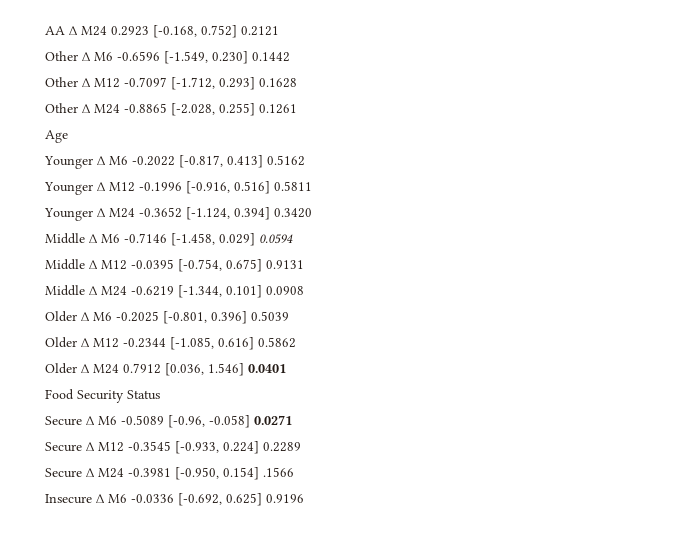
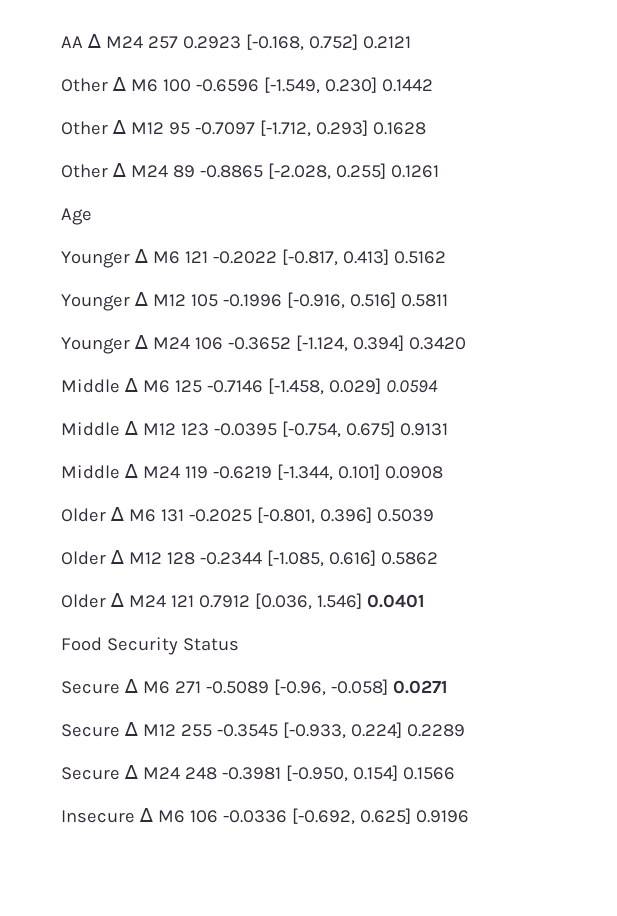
- AA ∆ M24 0.2923 [-0.168, 0.752] 0.2121
+ AA ∆ M24 257 0.2923 [-0.168, 0.752] 0.2121
- Other ∆ M6 -0.6596 [-1.549, 0.230] 0.1442
+ Other ∆ M6 100 -0.6596 [-1.549, 0.230] 0.1442
- Other ∆ M12 -0.7097 [-1.712, 0.293] 0.1628
+ Other ∆ M12 95 -0.7097 [-1.712, 0.293] 0.1628
- Other ∆ M24 -0.8865 [-2.028, 0.255] 0.1261
+ Other ∆ M24 89 -0.8865 [-2.028, 0.255] 0.1261
- Younger ∆ M6 -0.2022 [-0.817, 0.413] 0.5162
+ Younger ∆ M6 121 -0.2022 [-0.817, 0.413] 0.5162
- Younger ∆ M12 -0.1996 [-0.916, 0.516] 0.5811
+ Younger ∆ M12 105 -0.1996 [-0.916, 0.516] 0.5811
- Younger ∆ M24 -0.3652 [-1.124, 0.394] 0.3420
+ Younger ∆ M24 106 -0.3652 [-1.124, 0.394] 0.3420
- Middle ∆ M6 -0.7146 [-1.458, 0.029] 0.0594
+ Middle ∆ M6 125 -0.7146 [-1.458, 0.029] 0.0594
- Middle ∆ M12 -0.0395 [-0.754, 0.675] 0.9131
+ Middle ∆ M12 123 -0.0395 [-0.754, 0.675] 0.9131
- Middle ∆ M24 -0.6219 [-1.344, 0.101] 0.0908
+ Middle ∆ M24 119 -0.6219 [-1.344, 0.101] 0.0908
- Older ∆ M6 -0.2025 [-0.801, 0.396] 0.5039
+ Older ∆ M6 131 -0.2025 [-0.801, 0.396] 0.5039
- Older ∆ M12 -0.2344 [-1.085, 0.616] 0.5862
+ Older ∆ M12 128 -0.2344 [-1.085, 0.616] 0.5862
- Older ∆ M24 0.7912 [0.036, 1.546] 0.0401
+ Older ∆ M24 121 0.7912 [0.036, 1.546] 0.0401
- Secure ∆ M6 -0.5089 [-0.96, -0.058] 0.0271
+ Secure ∆ M6 271 -0.5089 [-0.96, -0.058] 0.0271
- Secure ∆ M12 -0.3545 [-0.933, 0.224] 0.2289
+ Secure ∆ M12 255 -0.3545 [-0.933, 0.224] 0.2289
- Secure ∆ M24 -0.3981 [-0.950, 0.154] .1566
+ Secure ∆ M24 248 -0.3981 [-0.950, 0.154] 0.1566
- Insecure ∆ M6 -0.0336 [-0.692, 0.625] 0.9196
+ Insecure ∆ M6 106 -0.0336 [-0.692, 0.625] 0.9196

